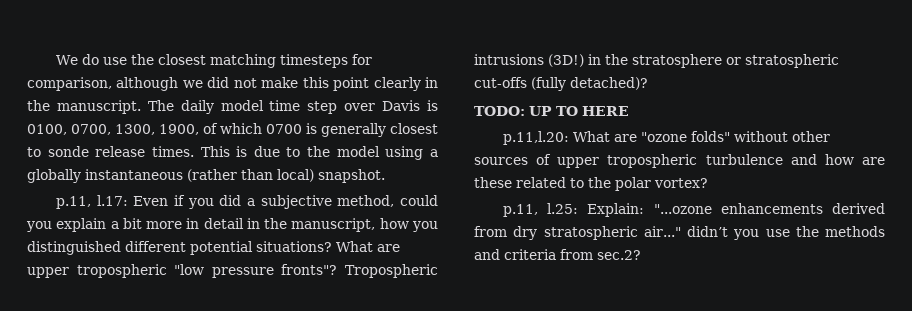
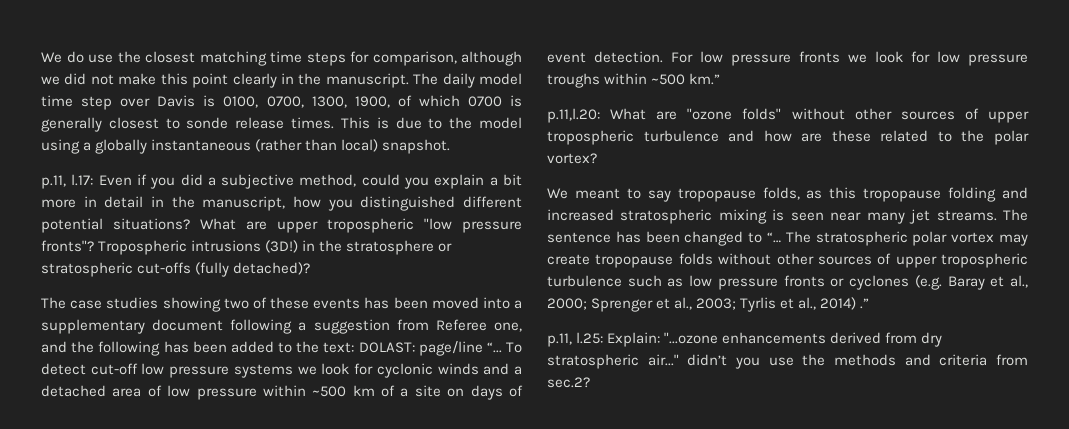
- We do use the closest matching timesteps for comparison, although we did not make this point clearly in the manuscript.
+ We do use the closest matching time steps for comparison, although we did not make this point clearly in the manuscript.
- TODO: UP TO HERE
+ The case studies showing two of these events has been moved into a supplementary document following a suggestion from Referee one, and the following has been added to the text: DOLAST: page/line “... To detect cut-off low pressure systems we look for cyclonic winds and a detached area of low pressure within ~500 km of a site on days of event detection. For low pressure fronts we look for low pressure troughs within ~500 km.”
+ We meant to say tropopause folds, as this tropopause folding and increased stratospheric mixing is seen near many jet streams. The sentence has been changed to “… The stratospheric polar vortex may create tropopause folds without other sources of upper tropospheric turbulence such as low pressure fronts or cyclones (e.g. Baray et al., 2000; Sprenger et al., 2003; Tyrlis et al., 2014) .”

